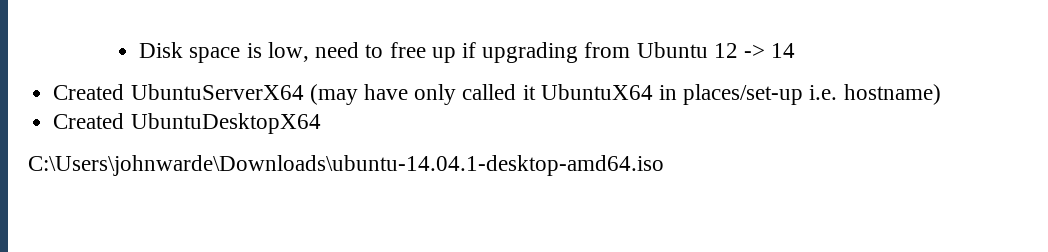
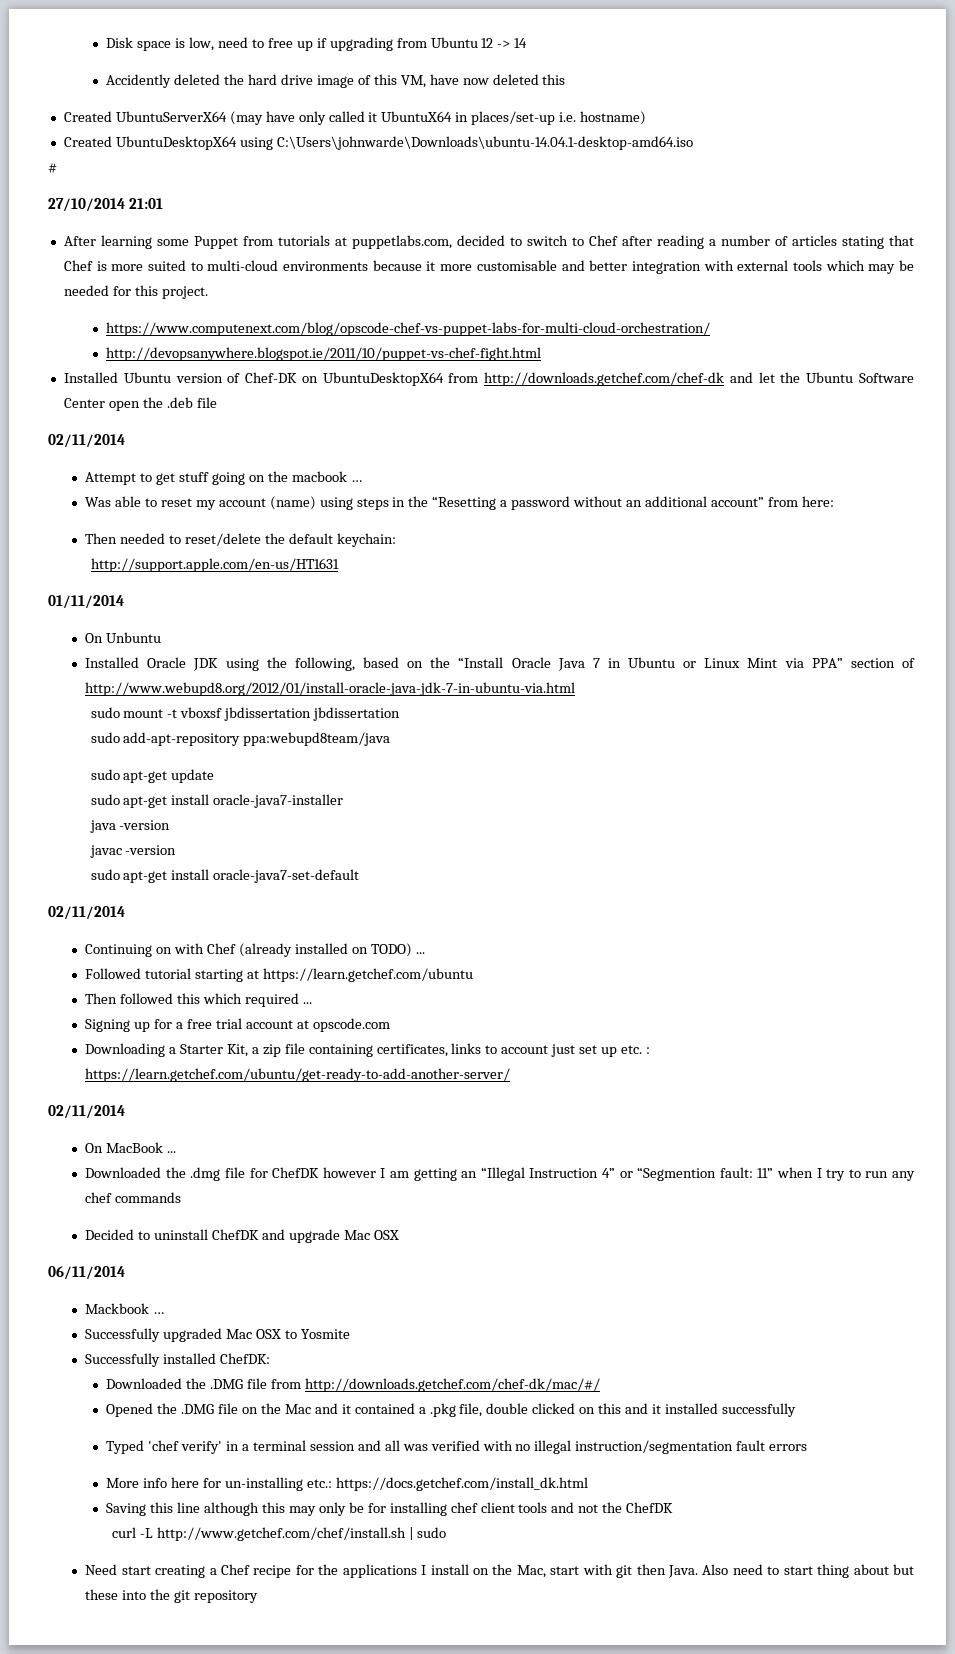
+ Accidently deleted the hard drive image of this VM, have now deleted this
- Created UbuntuDesktopX64
- C:\Users\johnwarde\Downloads\ubuntu-14.04.1-desktop-amd64.iso
+ Created UbuntuDesktopX64 using C:\Users\johnwarde\Downloads\ubuntu-14.04.1-desktop-amd64.iso
+ #
+ 27/10/2014 21:01
+ After learning some Puppet from tutorials at puppetlabs.com, decided to switch to Chef after reading a number of articles stating that Chef is more suited to multi-cloud environments because it more customisable and better integration with external tools which may be needed for this project.
+ https://www.computenext.com/blog/opscode-chef-vs-puppet-labs-for-multi-cloud-orchestration/
+ http://devopsanywhere.blogspot.ie/2011/10/puppet-vs-chef-fight.html
+ Installed Ubuntu version of Chef-DK on UbuntuDesktopX64 from http://downloads.getchef.com/chef-dk and let the Ubuntu Software Center open the .deb file
+ 02/11/2014
+ Attempt to get stuff going on the macbook …
+ Was able to reset my account (name) using steps in the “Resetting a password without an additional account” from here:
+ Then needed to reset/delete the default keychain:
+ http://support.apple.com/en-us/HT1631
+ 01/11/2014
+ On Unbuntu
+ Installed Oracle JDK using the following, based on the “Install Oracle Java 7 in Ubuntu or Linux Mint via PPA” section of http://www.webupd8.org/2012/01/install-oracle-java-jdk-7-in-ubuntu-via.html
+ sudo mount -t vboxsf jbdissertation jbdissertation
+ sudo add-apt-repository ppa:webupd8team/java
+ sudo apt-get update
+ sudo apt-get install oracle-java7-installer
+ java -version
+ javac -version
+ sudo apt-get install oracle-java7-set-default
+ 02/11/2014
+ Continuing on with Chef (already installed on TODO) ...
+ Followed tutorial starting at https://learn.getchef.com/ubuntu
+ Then followed this which required ...
+ Signing up for a free trial account at opscode.com
+ Downloading a Starter Kit, a zip file containing certificates, links to account just set up etc. : https://learn.getchef.com/ubuntu/get-ready-to-add-another-server/
+ 02/11/2014
+ On MacBook ...
+ Downloaded the .dmg file for ChefDK however I am getting an “Illegal Instruction 4” or “Segmention fault: 11” when I try to run any chef commands
+ Decided to uninstall ChefDK and upgrade Mac OSX
+ 06/11/2014
+ Mackbook …
+ Successfully upgraded Mac OSX to Yosmite
+ Successfully installed ChefDK:
+ Downloaded the .DMG file from http://downloads.getchef.com/chef-dk/mac/#/
+ Opened the .DMG file on the Mac and it contained a .pkg file, double clicked on this and it installed successfully
+ Typed 'chef verify' in a terminal session and all was verified with no illegal instruction/segmentation fault errors
+ More info here for un-installing etc.: https://docs.getchef.com/install_dk.html
+ Saving this line although this may only be for installing chef client tools and not the ChefDK
+ curl -L http://www.getchef.com/chef/install.sh | sudo
+ Need start creating a Chef recipe for the applications I install on the Mac, start with git then Java. Also need to start thing about but these into the git repository

